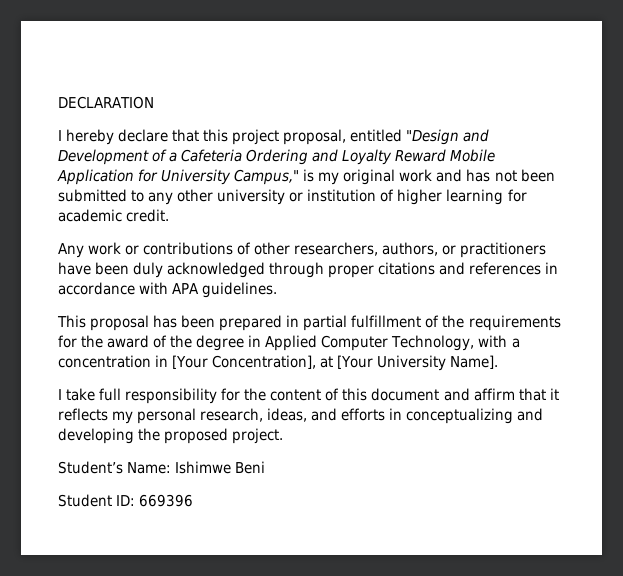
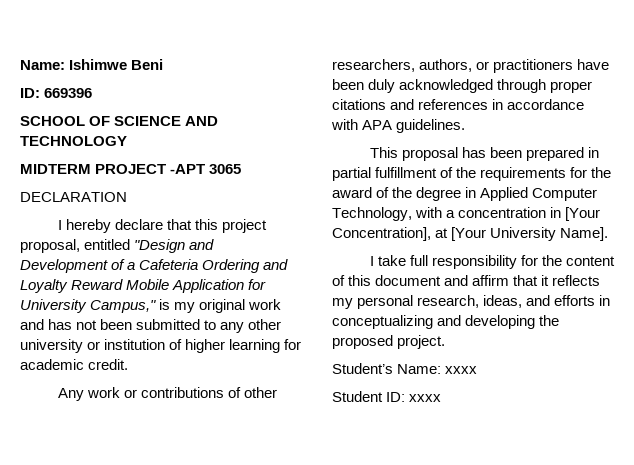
+ Name: Ishimwe Beni
+ ID: 669396
+ SCHOOL OF SCIENCE AND TECHNOLOGY
+ MIDTERM PROJECT -APT 3065
- Student’s Name: Ishimwe Beni
+ Student’s Name: xxxx
- Student ID: 669396
+ Student ID: xxxx

